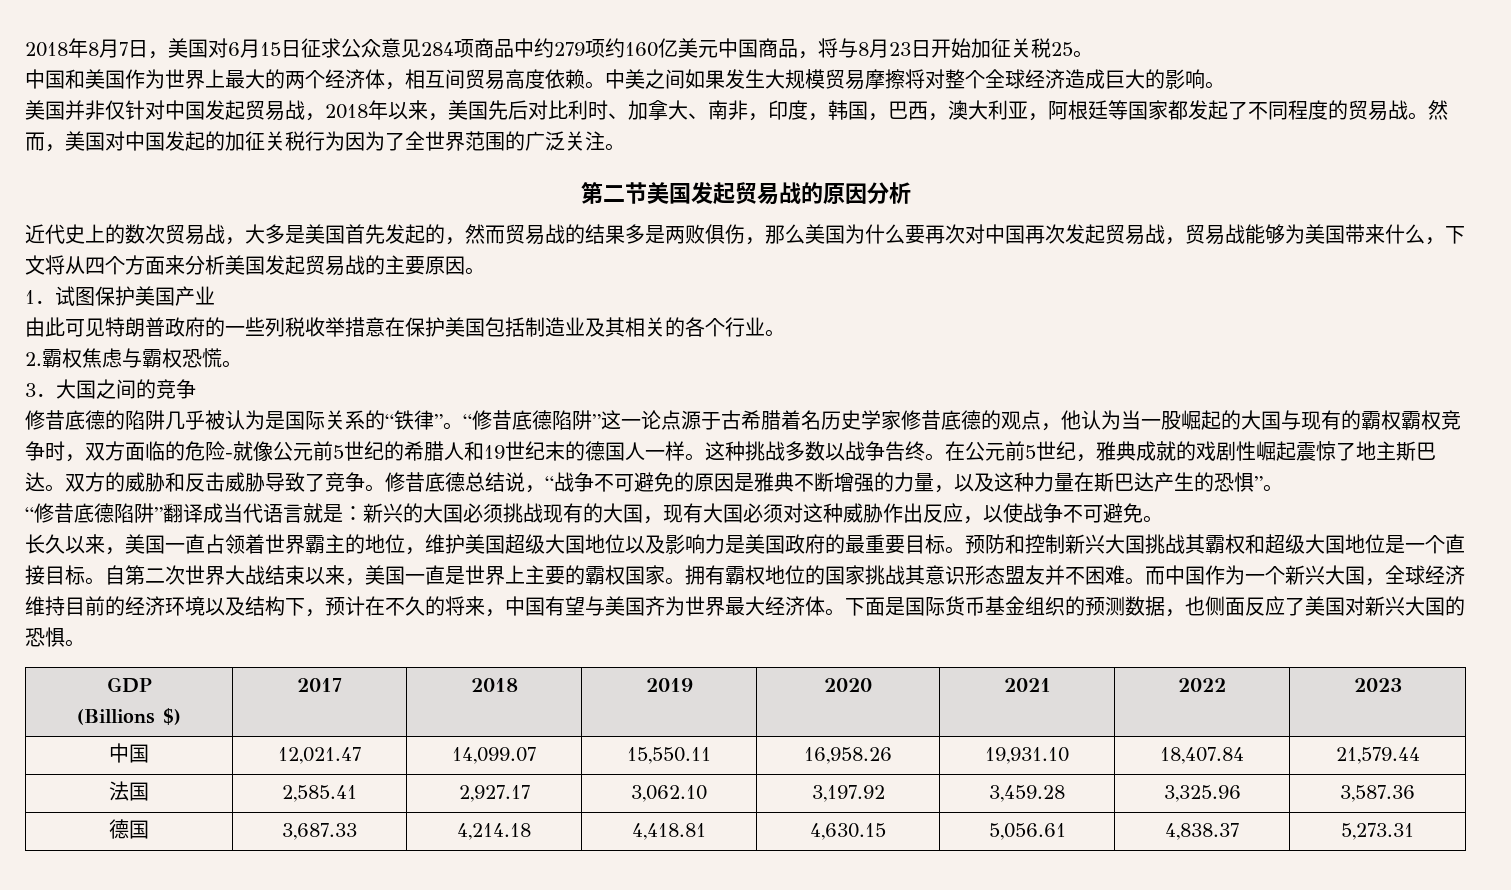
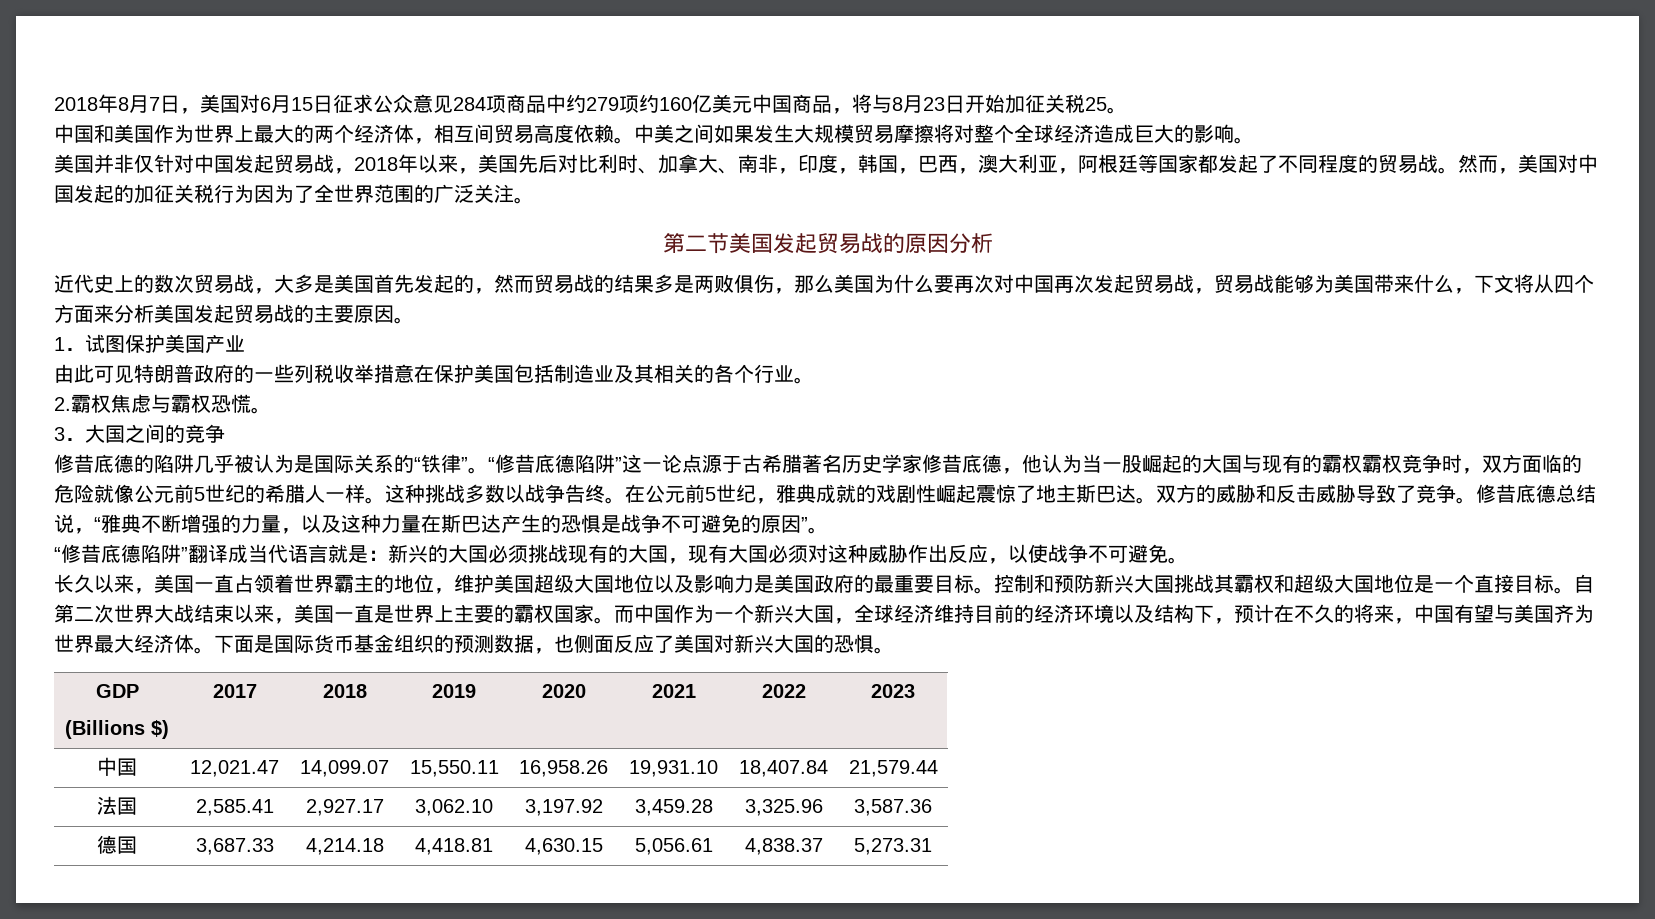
- “修昔底德陷阱”这一论点源于古希腊着名历史学家修昔底德的观点，他认为当一股崛起的大国与现有的霸权霸权竞争时，双方面临的危险-就像公元前5世纪的希腊人和19世纪末的德国人一样。
+ “修昔底德陷阱”这一论点源于古希腊著名历史学家修昔底德，他认为当一股崛起的大国与现有的霸权霸权竞争时，双方面临的危险就像公元前5世纪的希腊人一样。
- 修昔底德总结说，“战争不可避免的原因是雅典不断增强的力量，以及这种力量在斯巴达产生的恐惧”。
+ 修昔底德总结说，“雅典不断增强的力量，以及这种力量在斯巴达产生的恐惧是战争不可避免的原因”。
- 预防和控制新兴大国挑战其霸权和超级大国地位是一个直接目标。
+ 控制和预防新兴大国挑战其霸权和超级大国地位是一个直接目标。
- 拥有霸权地位的国家挑战其意识形态盟友并不困难。

